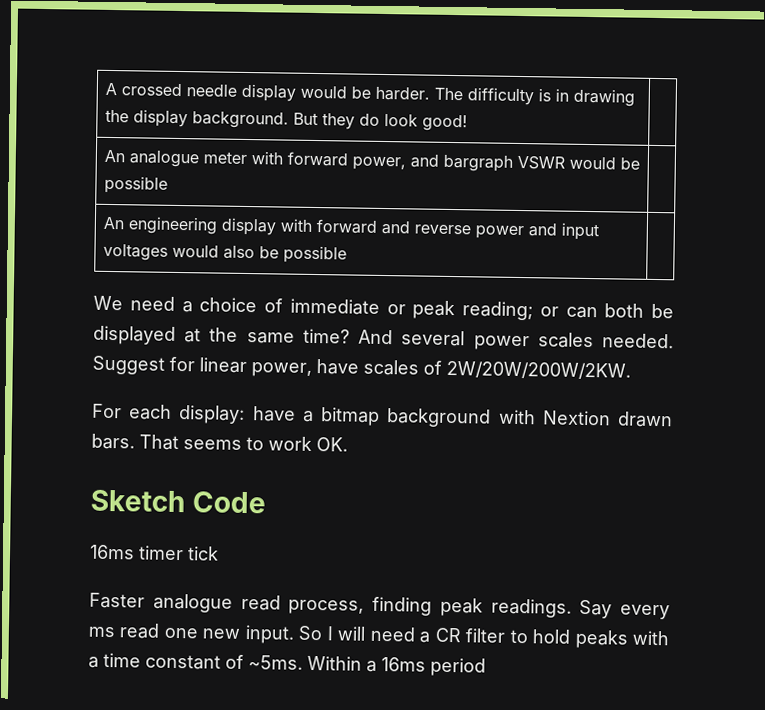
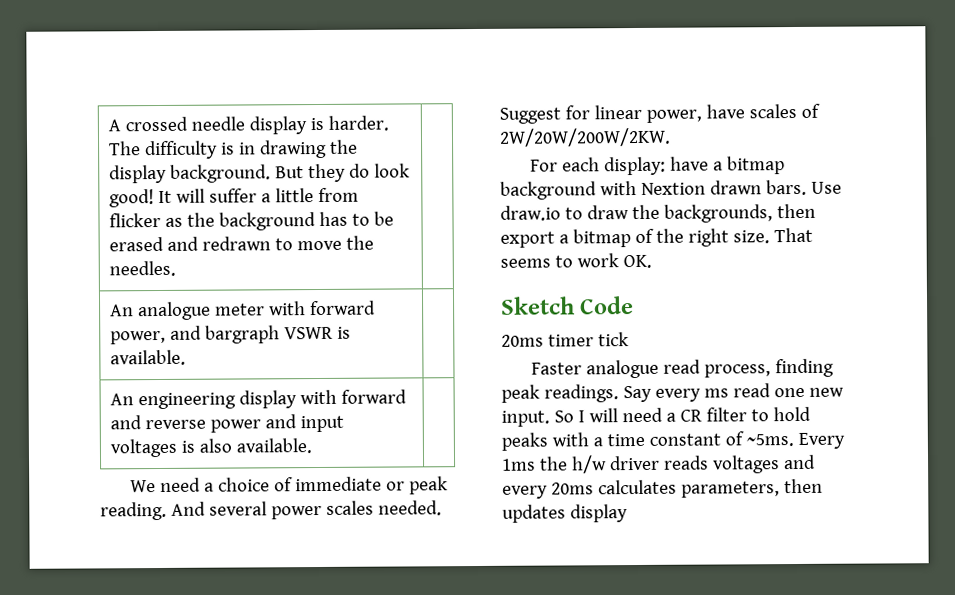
- A crossed needle display would be harder. The difficulty is in drawing the display background. But they do look good! |
+ A crossed needle display is harder. The difficulty is in drawing the display background. But they do look good! It will suffer a little from flicker as the background has to be erased and redrawn to move the needles. |
- An analogue meter with forward power, and bargraph VSWR would be possible |
+ An analogue meter with forward power, and bargraph VSWR is available. |
- An engineering display with forward and reverse power and input voltages would also be possible |
+ An engineering display with forward and reverse power and input voltages is also available. |
- We need a choice of immediate or peak reading; or can both be displayed at the same time?
+ We need a choice of immediate or peak reading.
+ Use draw.io to draw the backgrounds, then export a bitmap of the right size.
- 16ms timer tick
+ 20ms timer tick
- Within a 16ms period
+ Every 1ms the h/w driver reads voltages and every 20ms calculates parameters, then updates display

